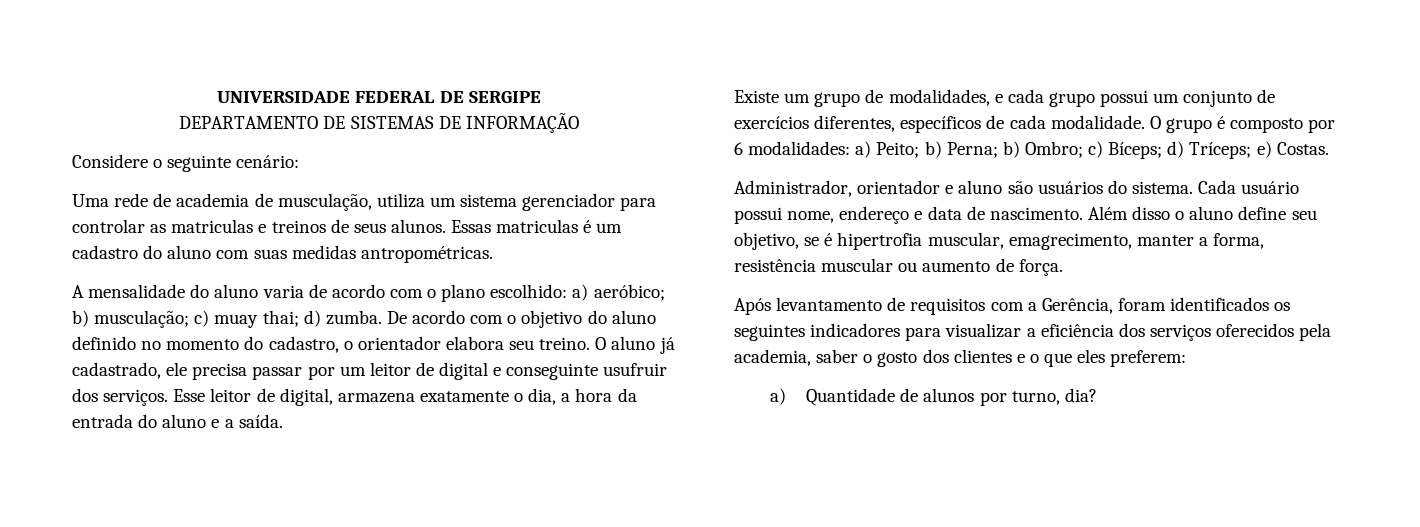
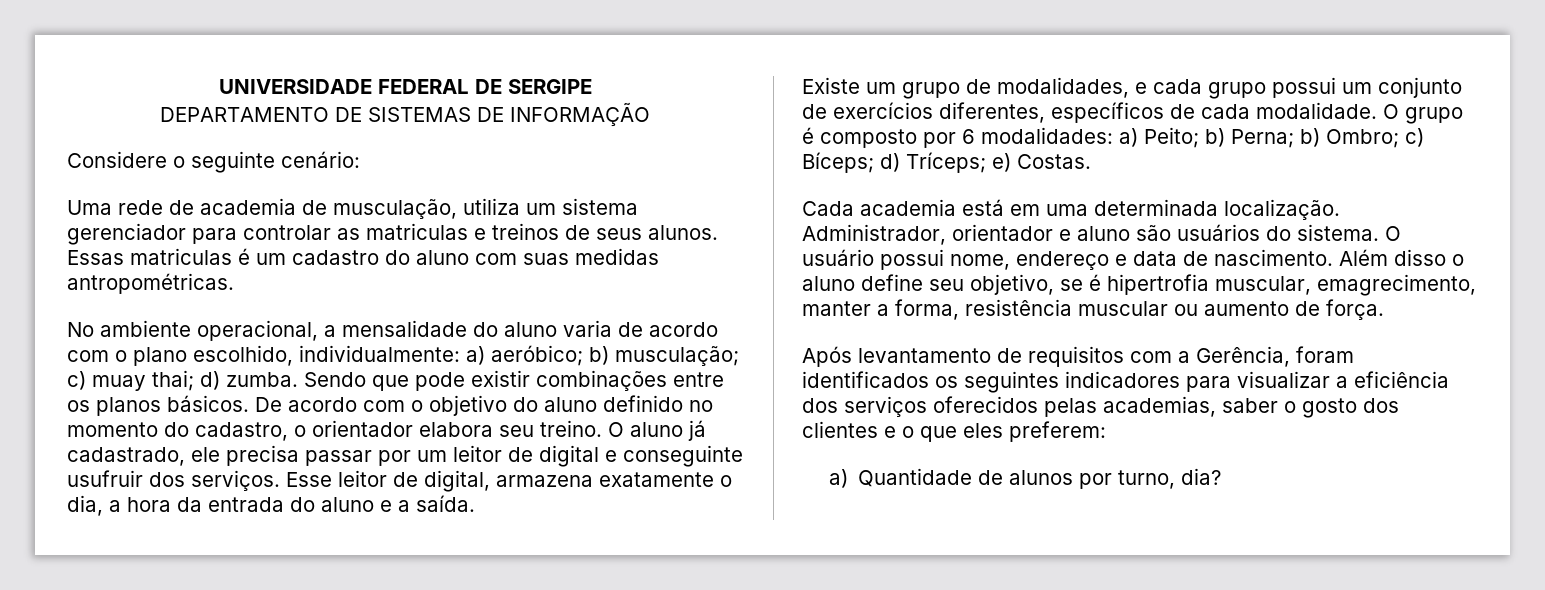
- A mensalidade do aluno varia de acordo com o plano escolhido: a) aeróbico; b) musculação; c) muay thai; d) zumba.
+ No ambiente operacional, a mensalidade do aluno varia de acordo com o plano escolhido, individualmente: a) aeróbico; b) musculação; c) muay thai; d) zumba.
+ Sendo que pode existir combinações entre os planos básicos.
+ Cada academia está em uma determinada localização.
- Cada usuário possui nome, endereço e data de nascimento.
+ O usuário possui nome, endereço e data de nascimento.
- Após levantamento de requisitos com a Gerência, foram identificados os seguintes indicadores para visualizar a eficiência dos serviços oferecidos pela academia, saber o gosto dos clientes e o que eles preferem:
+ Após levantamento de requisitos com a Gerência, foram identificados os seguintes indicadores para visualizar a eficiência dos serviços oferecidos pelas academias, saber o gosto dos clientes e o que eles preferem:

